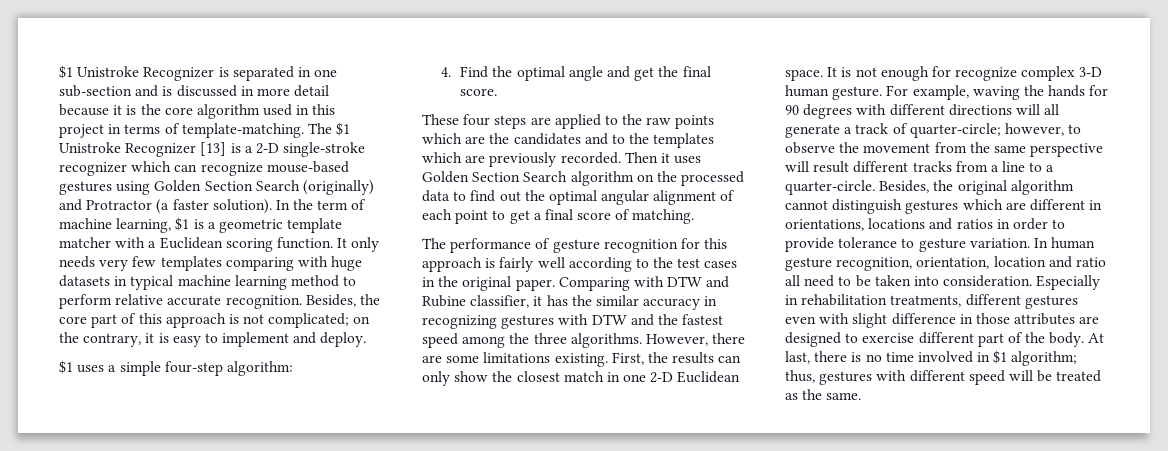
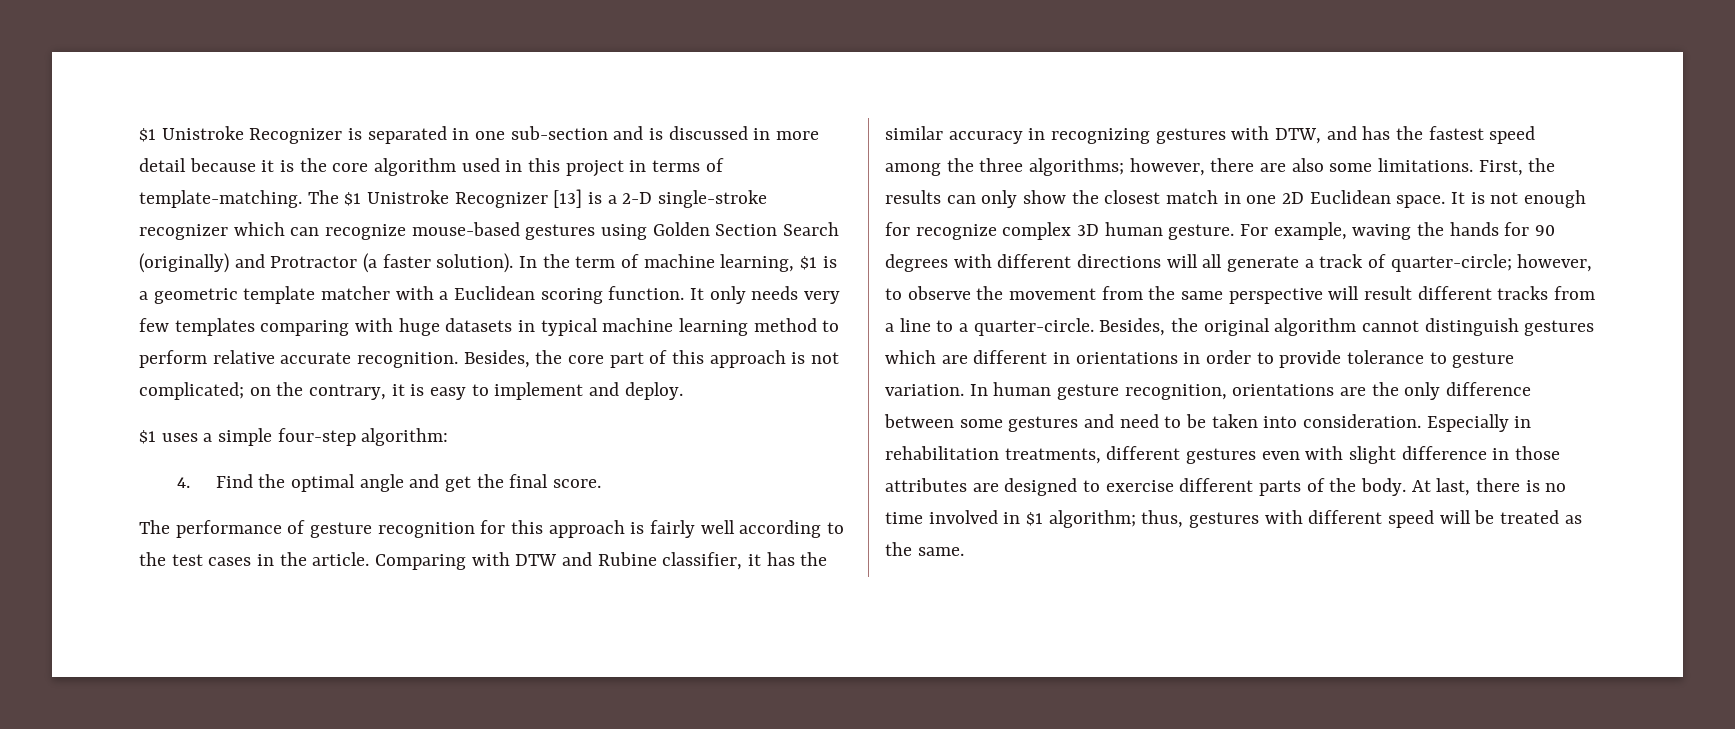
- These four steps are applied to the raw points which are the candidates and to the templates which are previously recorded. Then it uses Golden Section Search algorithm on the processed data to find out the optimal angular alignment of each point to get a final score of matching.
- The performance of gesture recognition for this approach is fairly well according to the test cases in the original paper.
+ The performance of gesture recognition for this approach is fairly well according to the test cases in the article.
- Comparing with DTW and Rubine classifier, it has the similar accuracy in recognizing gestures with DTW and the fastest speed among the three algorithms. However, there are some limitations existing.
+ Comparing with DTW and Rubine classifier, it has the similar accuracy in recognizing gestures with DTW, and has the fastest speed among the three algorithms; however, there are also some limitations.
- First, the results can only show the closest match in one 2-D Euclidean space.
+ First, the results can only show the closest match in one 2D Euclidean space.
- It is not enough for recognize complex 3-D human gesture.
+ It is not enough for recognize complex 3D human gesture.
- Besides, the original algorithm cannot distinguish gestures which are different in orientations, locations and ratios in order to provide tolerance to gesture variation.
+ Besides, the original algorithm cannot distinguish gestures which are different in orientations in order to provide tolerance to gesture variation.
- In human gesture recognition, orientation, location and ratio all need to be taken into consideration.
+ In human gesture recognition, orientations are the only difference between some gestures and need to be taken into consideration.
- Especially in rehabilitation treatments, different gestures even with slight difference in those attributes are designed to exercise different part of the body.
+ Especially in rehabilitation treatments, different gestures even with slight difference in those attributes are designed to exercise different parts of the body.

